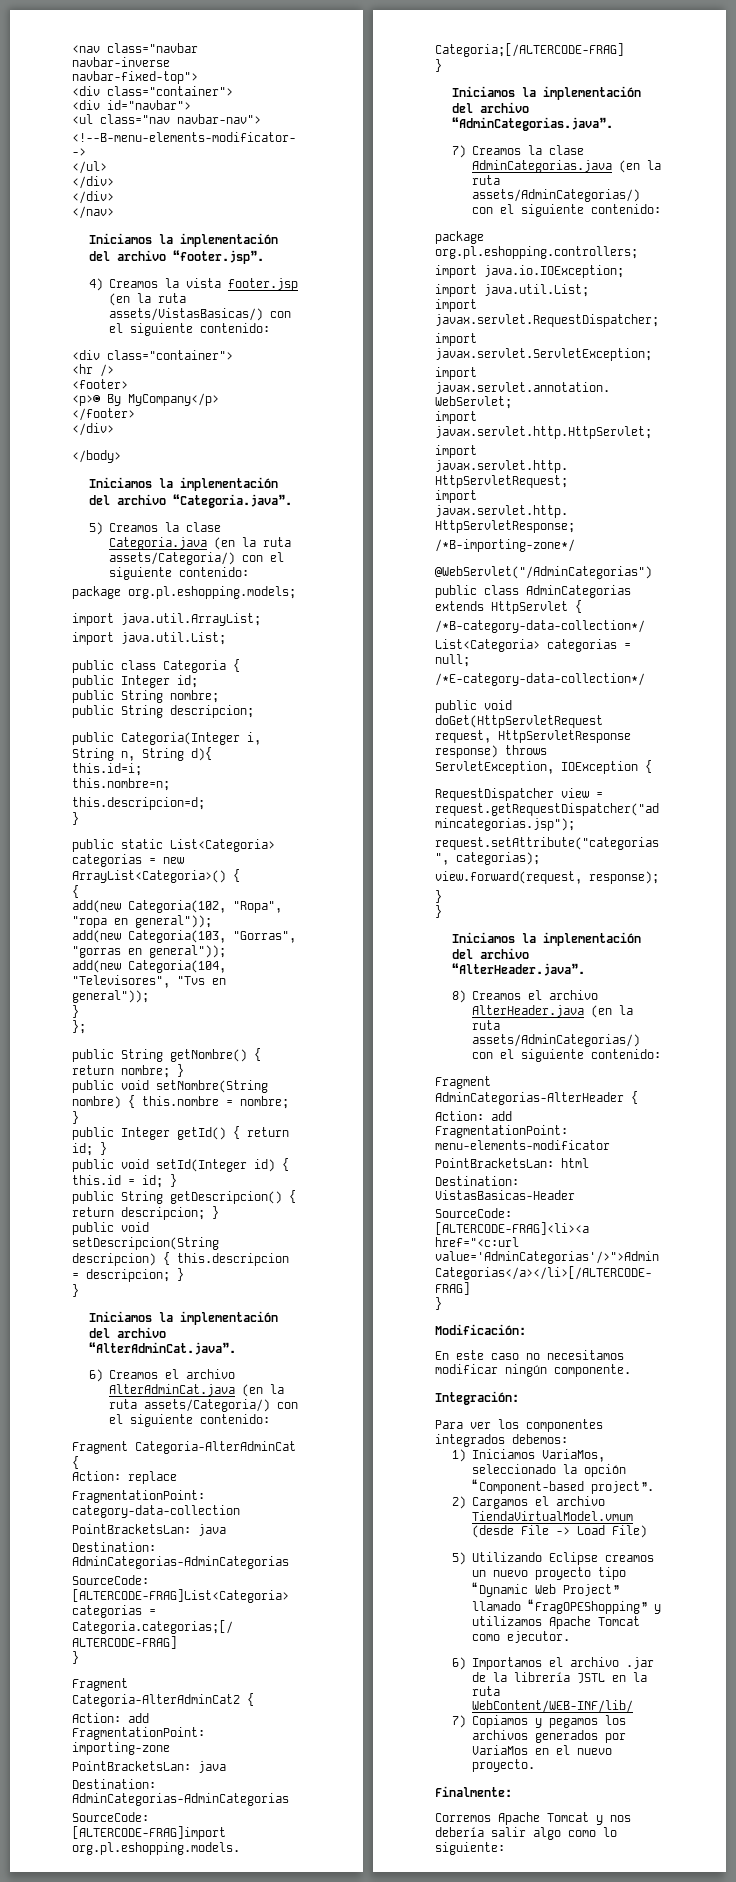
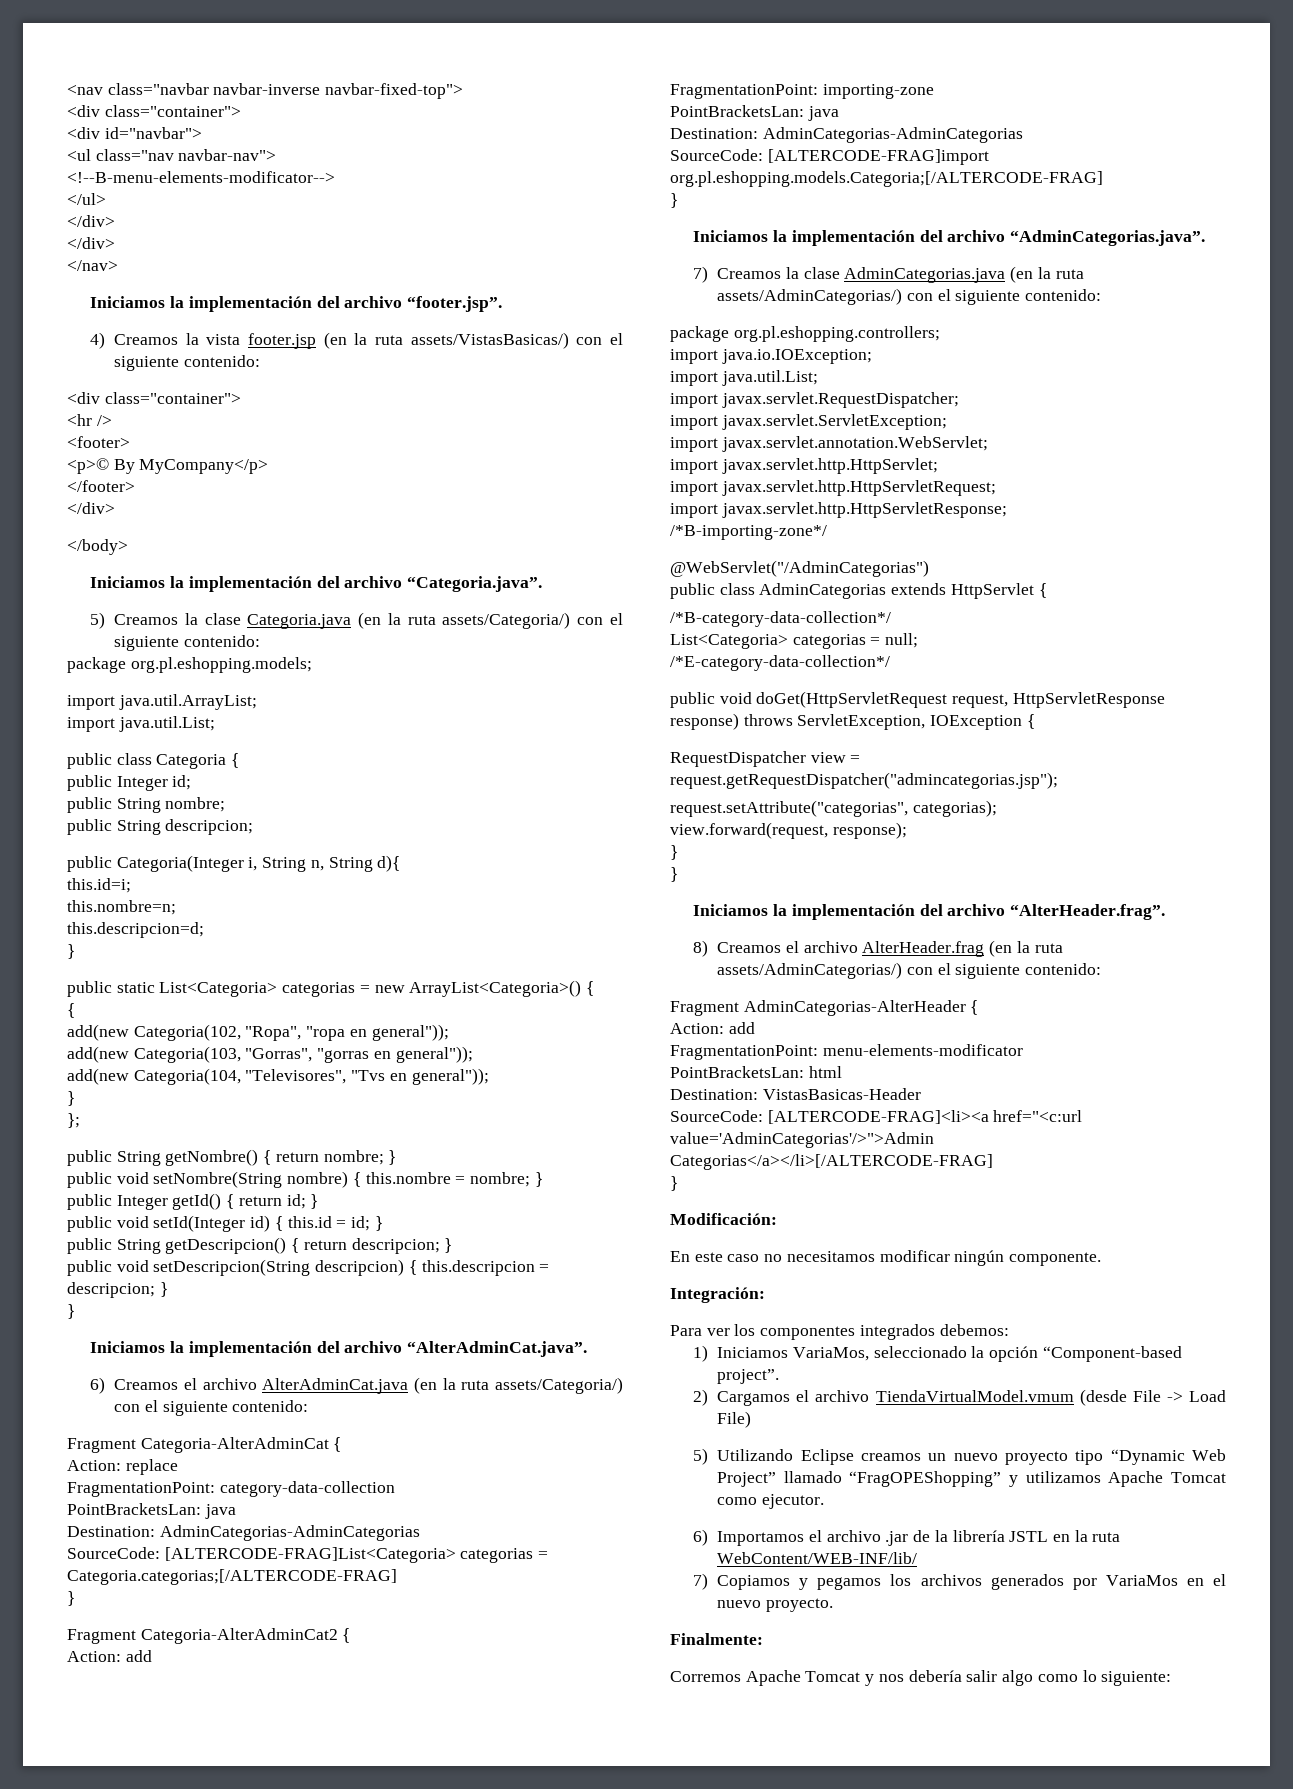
- Iniciamos la implementación del archivo “AlterHeader.java”.
+ Iniciamos la implementación del archivo “AlterHeader.frag”.
- 8) Creamos el archivo AlterHeader.java (en la ruta assets/AdminCategorias/) con el siguiente contenido:
+ 8) Creamos el archivo AlterHeader.frag (en la ruta assets/AdminCategorias/) con el siguiente contenido:

